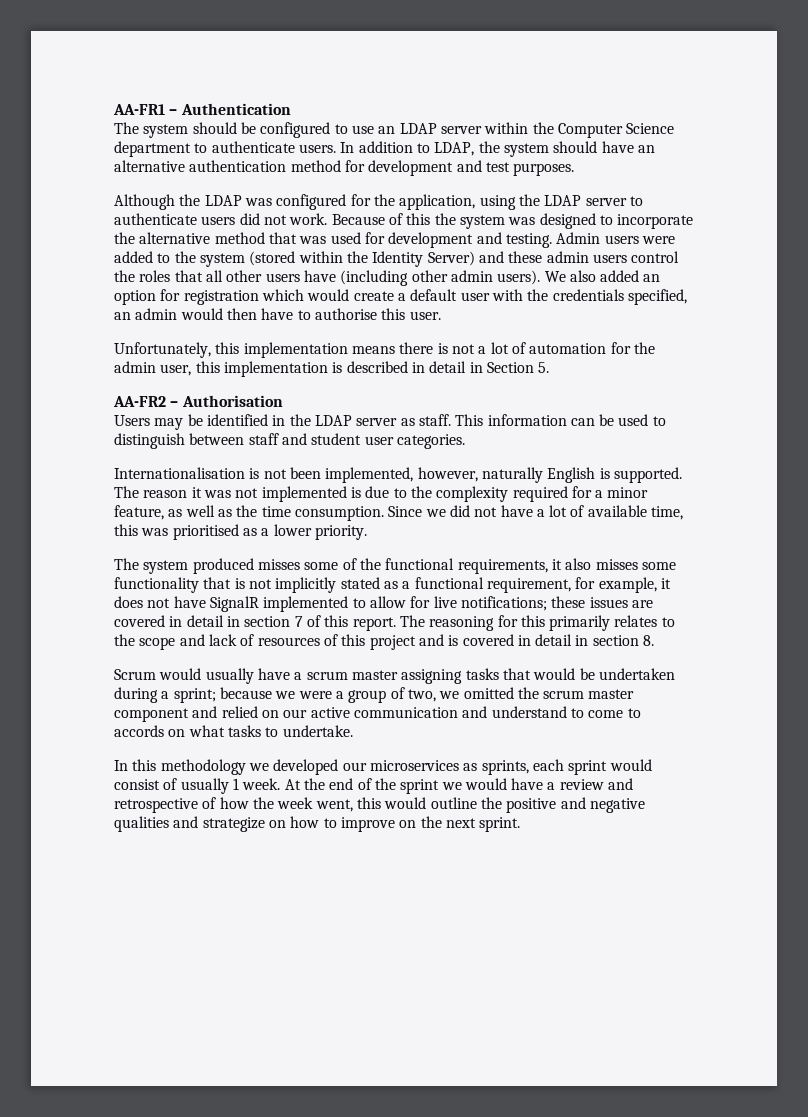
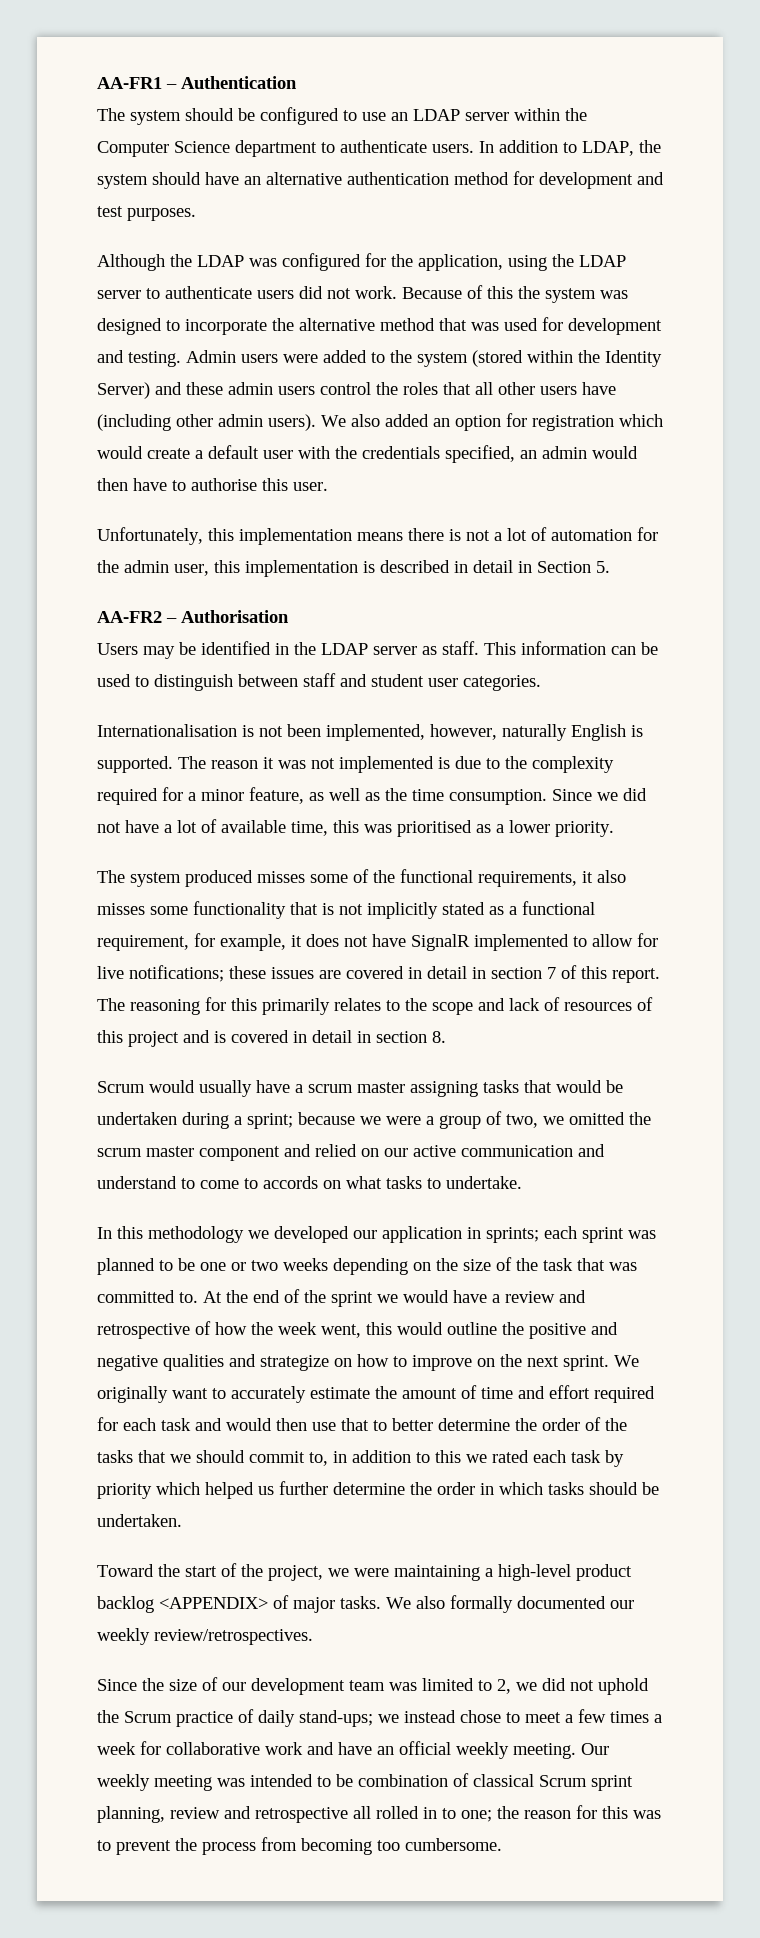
- In this methodology we developed our microservices as sprints, each sprint would consist of usually 1 week.
+ In this methodology we developed our application in sprints; each sprint was planned to be one or two weeks depending on the size of the task that was committed to.
+ We originally want to accurately estimate the amount of time and effort required for each task and would then use that to better determine the order of the tasks that we should commit to, in addition to this we rated each task by priority which helped us further determine the order in which tasks should be undertaken.
+ Toward the start of the project, we were maintaining a high-level product backlog <APPENDIX> of major tasks. We also formally documented our weekly review/retrospectives.
+ Since the size of our development team was limited to 2, we did not uphold the Scrum practice of daily stand-ups; we instead chose to meet a few times a week for collaborative work and have an official weekly meeting. Our weekly meeting was intended to be combination of classical Scrum sprint planning, review and retrospective all rolled in to one; the reason for this was to prevent the process from becoming too cumbersome.

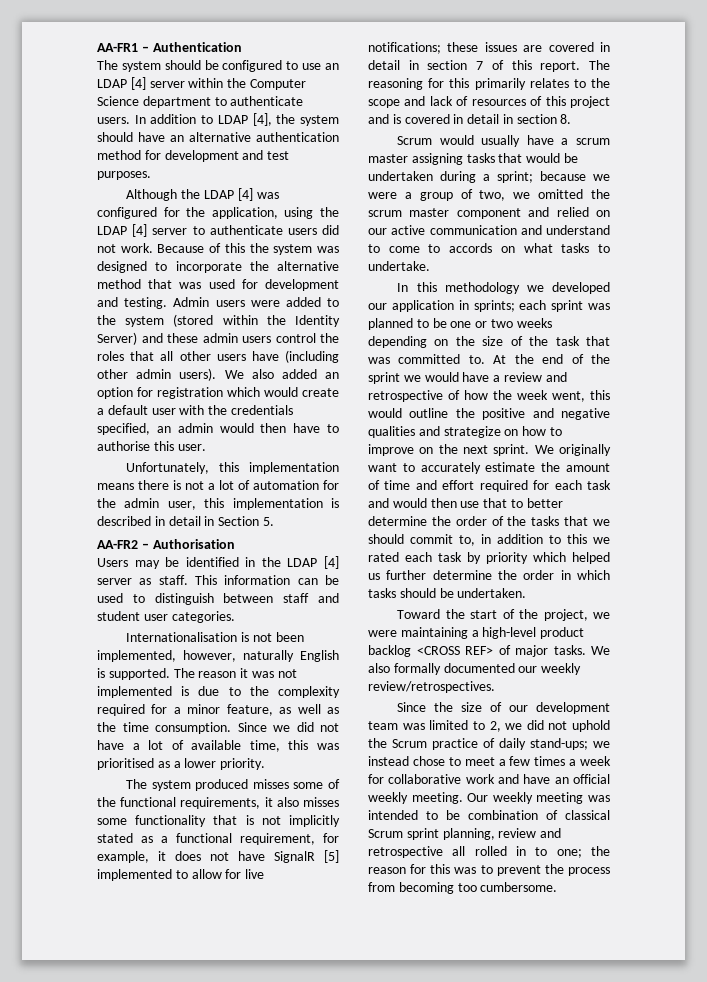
- The system should be configured to use an LDAP server within the Computer Science department to authenticate users.
+ The system should be configured to use an LDAP [4] server within the Computer Science department to authenticate users.
- In addition to LDAP, the system should have an alternative authentication method for development and test purposes.
+ In addition to LDAP [4], the system should have an alternative authentication method for development and test purposes.
- Although the LDAP was configured for the application, using the LDAP server to authenticate users did not work.
+ Although the LDAP [4] was configured for the application, using the LDAP [4] server to authenticate users did not work.
- Users may be identified in the LDAP server as staff.
+ Users may be identified in the LDAP [4] server as staff.
- The system produced misses some of the functional requirements, it also misses some functionality that is not implicitly stated as a functional requirement, for example, it does not have SignalR implemented to allow for live notifications; these issues are covered in detail in section 7 of this report.
+ The system produced misses some of the functional requirements, it also misses some functionality that is not implicitly stated as a functional requirement, for example, it does not have SignalR [5] implemented to allow for live notifications; these issues are covered in detail in section 7 of this report.
- Toward the start of the project, we were maintaining a high-level product backlog <APPENDIX> of major tasks.
+ Toward the start of the project, we were maintaining a high-level product backlog <CROSS REF> of major tasks.

